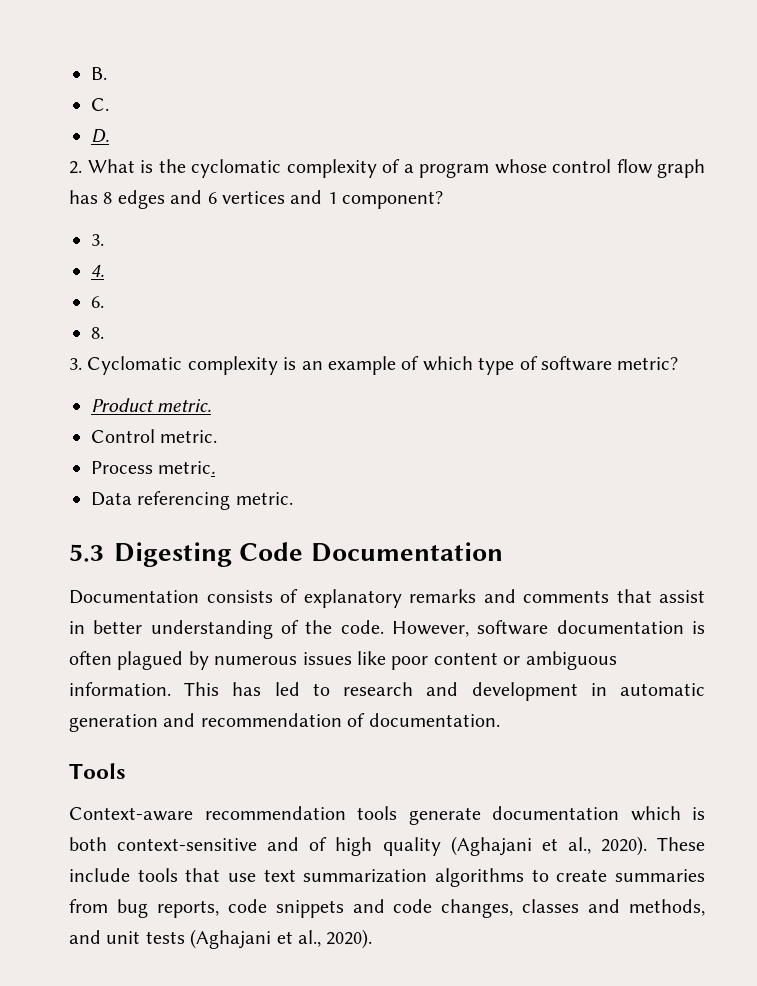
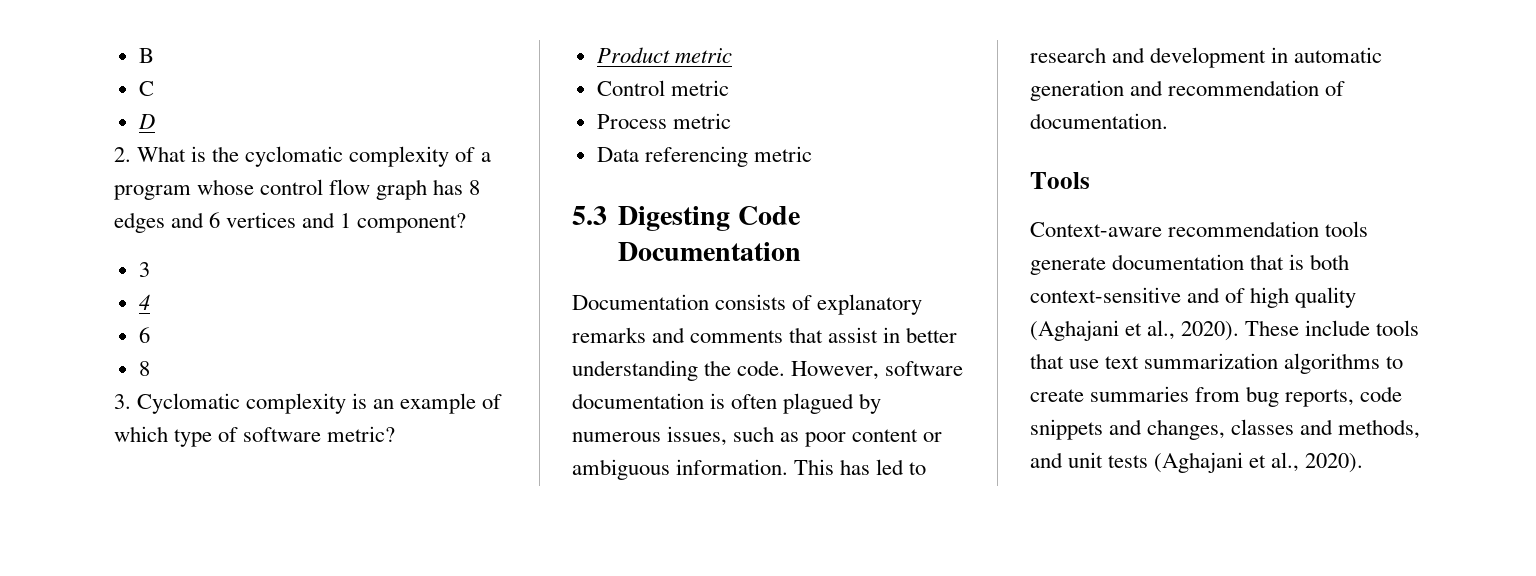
- B.
- C.
- D.
+ B
+ C
+ D
  2. What is the cyclomatic complexity of a program whose control flow graph has 8 edges and 6 vertices and 1 component?
- 3.
- 4.
- 6.
- 8.
+ 3
+ 4
+ 6
+ 8
- Product metric.
+ Product metric
- Control metric.
+ Control metric
- Process metric.
+ Process metric
- Data referencing metric.
+ Data referencing metric
- Documentation consists of explanatory remarks and comments that assist in better understanding of the code.
+ Documentation consists of explanatory remarks and comments that assist in better understanding the code.
- However, software documentation is often plagued by numerous issues like poor content or ambiguous information.
+ However, software documentation is often plagued by numerous issues, such as poor content or ambiguous information.
- Context-aware recommendation tools generate documentation which is both context-sensitive and of high quality (Aghajani et al., 2020).
+ Context-aware recommendation tools generate documentation that is both context-sensitive and of high quality (Aghajani et al., 2020).
- These include tools that use text summarization algorithms to create summaries from bug reports, code snippets and code changes, classes and methods, and unit tests (Aghajani et al., 2020).
+ These include tools that use text summarization algorithms to create summaries from bug reports, code snippets and changes, classes and methods, and unit tests (Aghajani et al., 2020).

